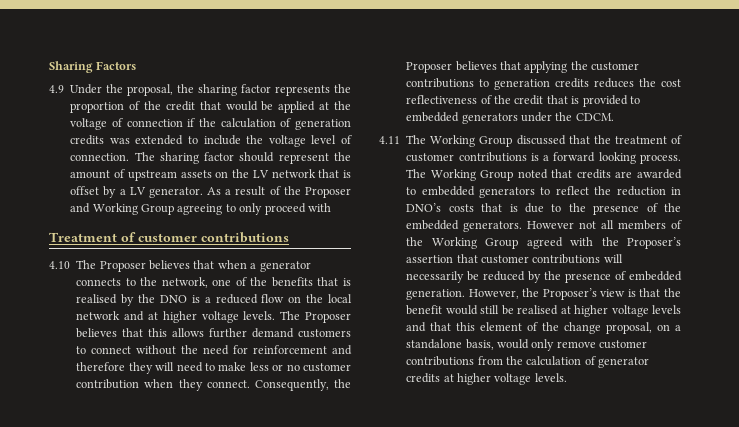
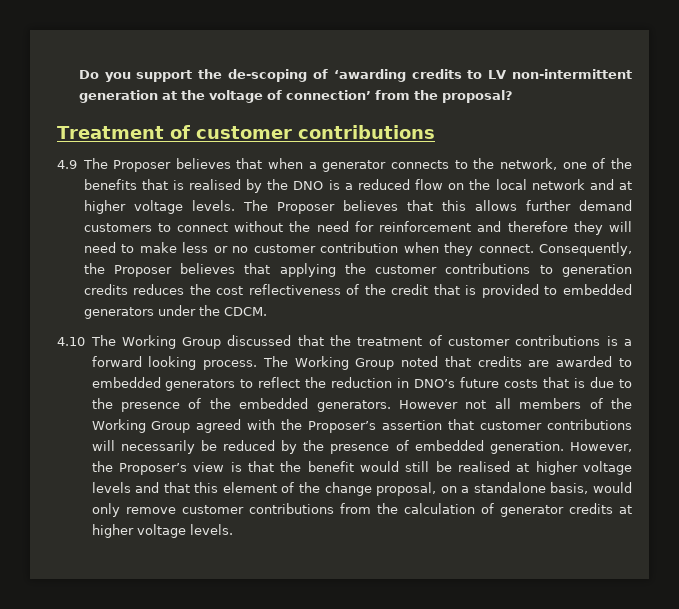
- Sharing Factors
- 4.9 Under the proposal, the sharing factor represents the proportion of the credit that would be applied at the voltage of connection if the calculation of generation credits was extended to include the voltage level of connection. The sharing factor should represent the amount of upstream assets on the LV network that is offset by a LV generator. As a result of the Proposer and Working Group agreeing to only proceed with
+ Do you support the de-scoping of ‘awarding credits to LV non-intermittent generation at the voltage of connection’ from the proposal?
- 4.10 The Proposer believes that when a generator connects to the network, one of the benefits that is realised by the DNO is a reduced flow on the local network and at higher voltage levels.
+ 4.9 The Proposer believes that when a generator connects to the network, one of the benefits that is realised by the DNO is a reduced flow on the local network and at higher voltage levels.
- 4.11 The Working Group discussed that the treatment of customer contributions is a forward looking process.
+ 4.10 The Working Group discussed that the treatment of customer contributions is a forward looking process.
- The Working Group noted that credits are awarded to embedded generators to reflect the reduction in DNO’s costs that is due to the presence of the embedded generators.
+ The Working Group noted that credits are awarded to embedded generators to reflect the reduction in DNO’s future costs that is due to the presence of the embedded generators.

